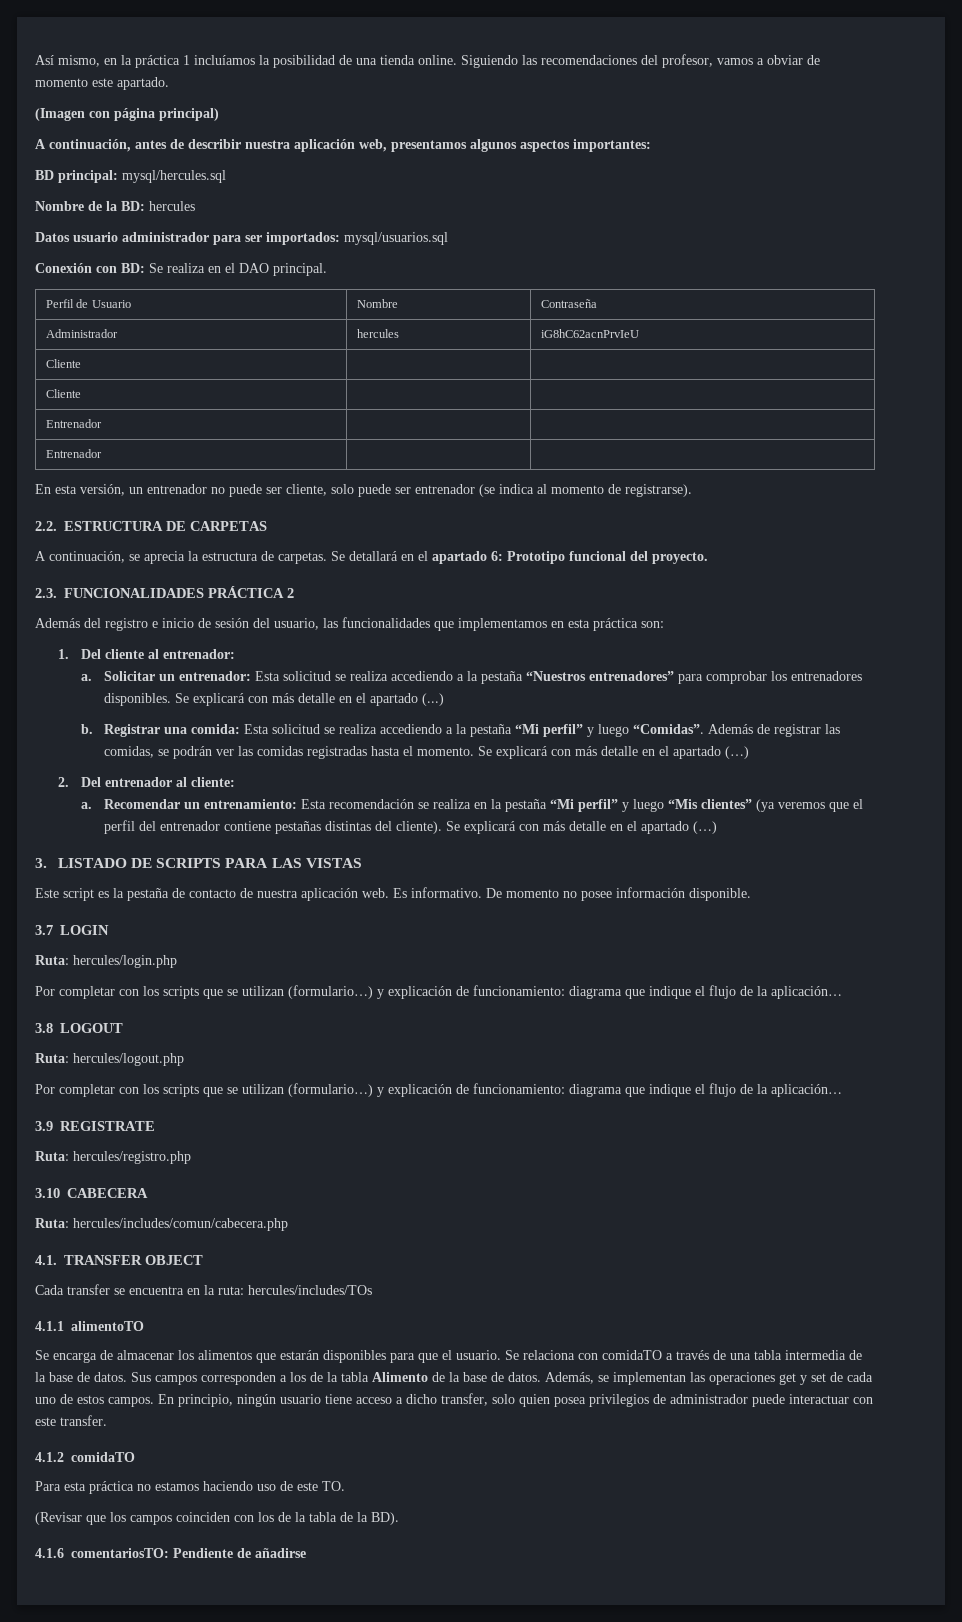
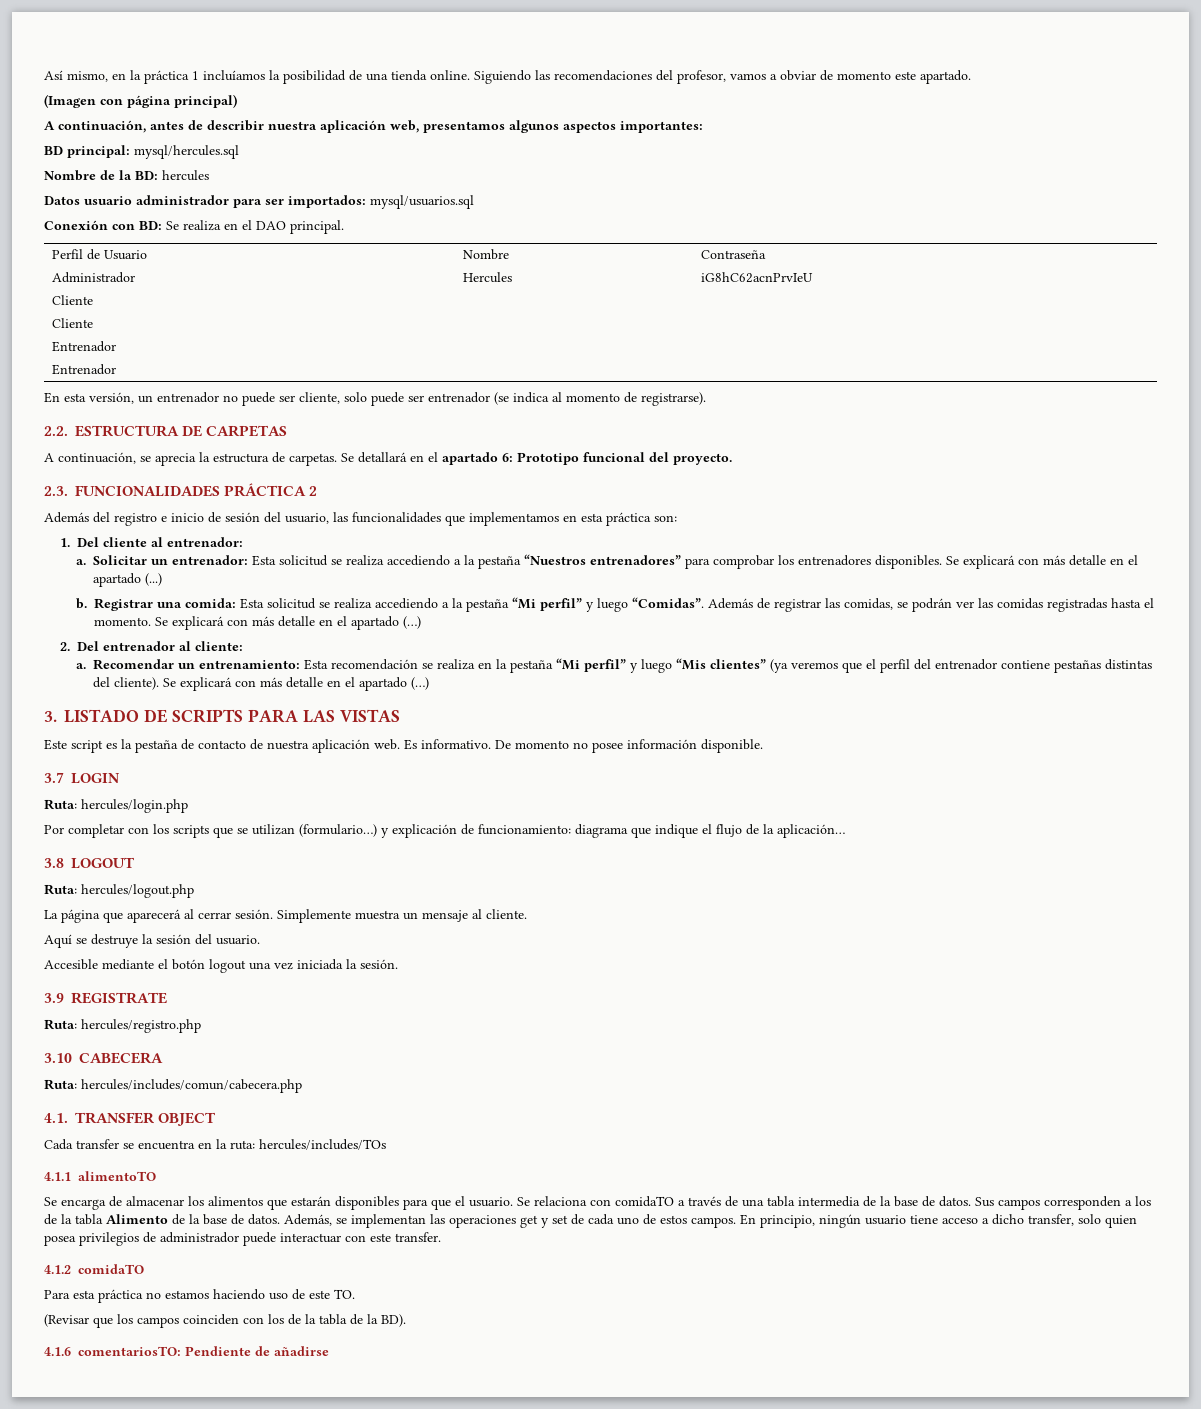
- Administrador | hercules | iG8hC62acnPrvIeU
+ Administrador | Hercules | iG8hC62acnPrvIeU
  Ruta: hercules/logout.php
- Por completar con los scripts que se utilizan (formulario…) y explicación de funcionamiento: diagrama que indique el flujo de la aplicación…
+ La página que aparecerá al cerrar sesión. Simplemente muestra un mensaje al cliente.
+ Aquí se destruye la sesión del usuario.
+ Accesible mediante el botón logout una vez iniciada la sesión.

